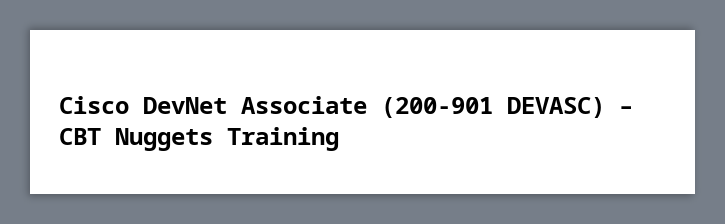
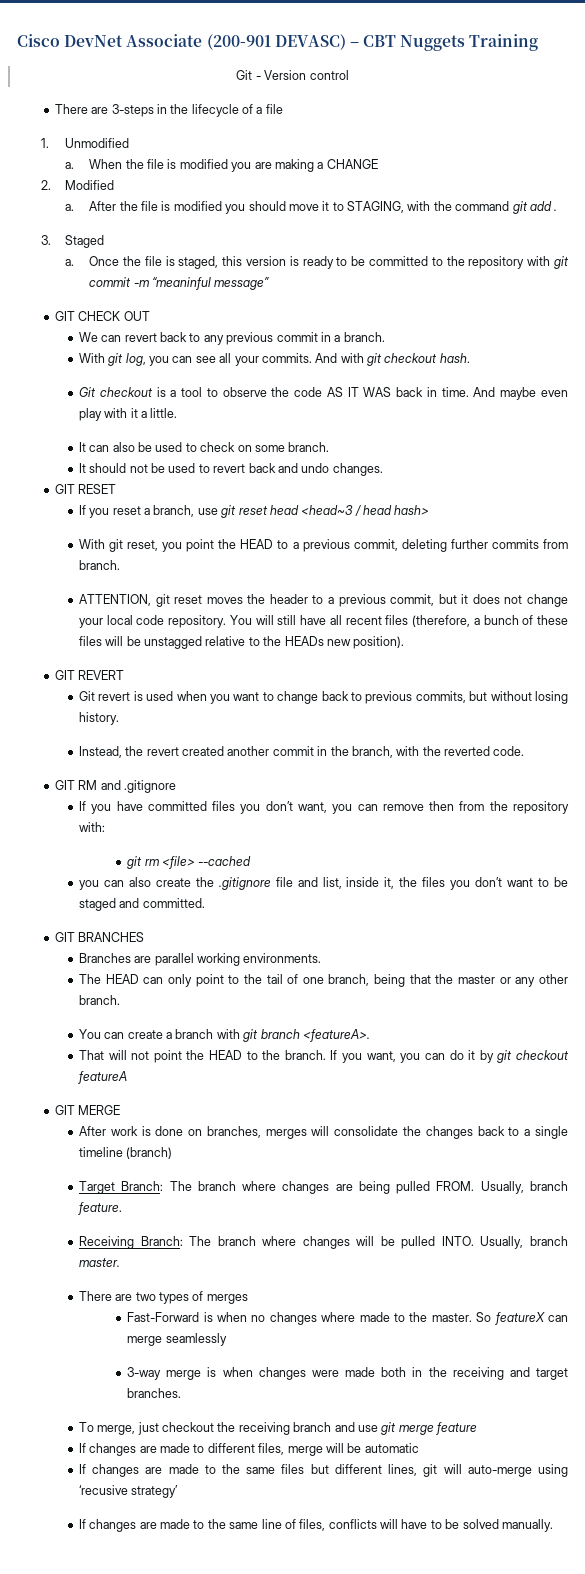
+ Git - Version control
+ There are 3-steps in the lifecycle of a file
+ 1. Unmodified
+ a. When the file is modified you are making a CHANGE
+ 2. Modified
+ a. After the file is modified you should move it to STAGING, with the command git add .
+ 3. Staged
+ a. Once the file is staged, this version is ready to be committed to the repository with git commit -m “meaninful message”
+ GIT CHECK OUT
+ We can revert back to any previous commit in a branch.
+ With git log, you can see all your commits. And with git checkout hash.
+ Git checkout is a tool to observe the code AS IT WAS back in time. And maybe even play with it a little.
+ It can also be used to check on some branch.
+ It should not be used to revert back and undo changes.
+ GIT RESET
+ If you reset a branch, use git reset head <head~3 / head hash>
+ With git reset, you point the HEAD to a previous commit, deleting further commits from branch.
+ ATTENTION, git reset moves the header to a previous commit, but it does not change your local code repository. You will still have all recent files (therefore, a bunch of these files will be unstagged relative to the HEADs new position).
+ GIT REVERT
+ Git revert is used when you want to change back to previous commits, but without losing history.
+ Instead, the revert created another commit in the branch, with the reverted code.
+ GIT RM and .gitignore
+ If you have committed files you don’t want, you can remove then from the repository with:
+ git rm <file> --cached
+ you can also create the .gitignore file and list, inside it, the files you don’t want to be staged and committed.
+ GIT BRANCHES
+ Branches are parallel working environments.
+ The HEAD can only point to the tail of one branch, being that the master or any other branch.
+ You can create a branch with git branch <featureA>.
+ That will not point the HEAD to the branch. If you want, you can do it by git checkout featureA
+ GIT MERGE
+ After work is done on branches, merges will consolidate the changes back to a single timeline (branch)
+ Target Branch: The branch where changes are being pulled FROM. Usually, branch feature.
+ Receiving Branch: The branch where changes will be pulled INTO. Usually, branch master.
+ There are two types of merges
+ Fast-Forward is when no changes where made to the master. So featureX can merge seamlessly
+ 3-way merge is when changes were made both in the receiving and target branches.
+ To merge, just checkout the receiving branch and use git merge feature
+ If changes are made to different files, merge will be automatic
+ If changes are made to the same files but different lines, git will auto-merge using ‘recusive strategy’
+ If changes are made to the same line of files, conflicts will have to be solved manually.

